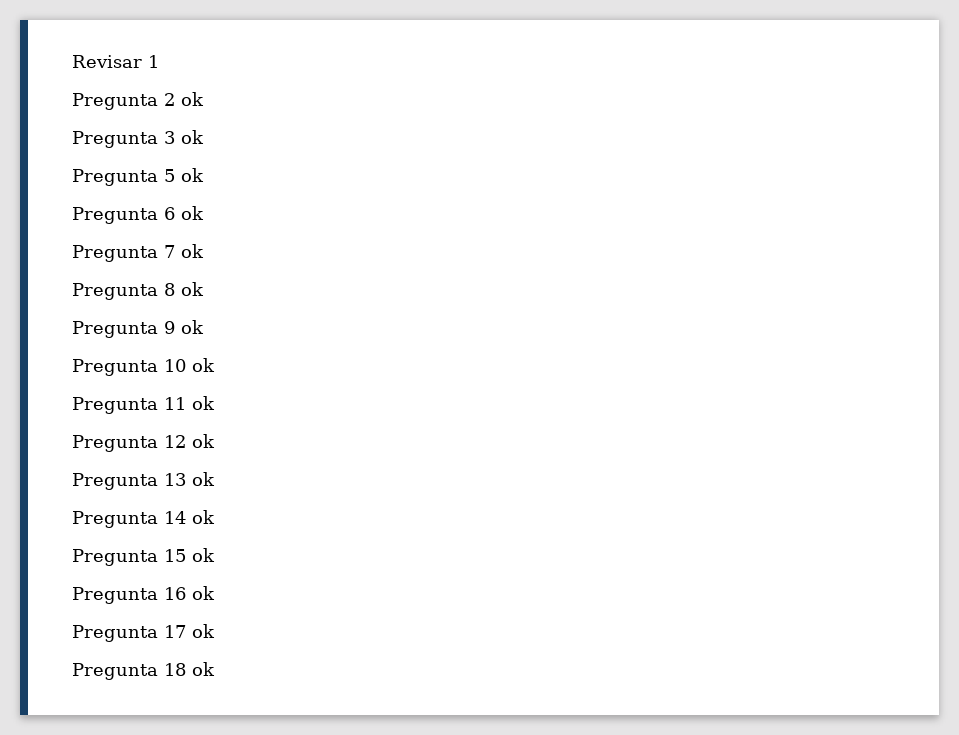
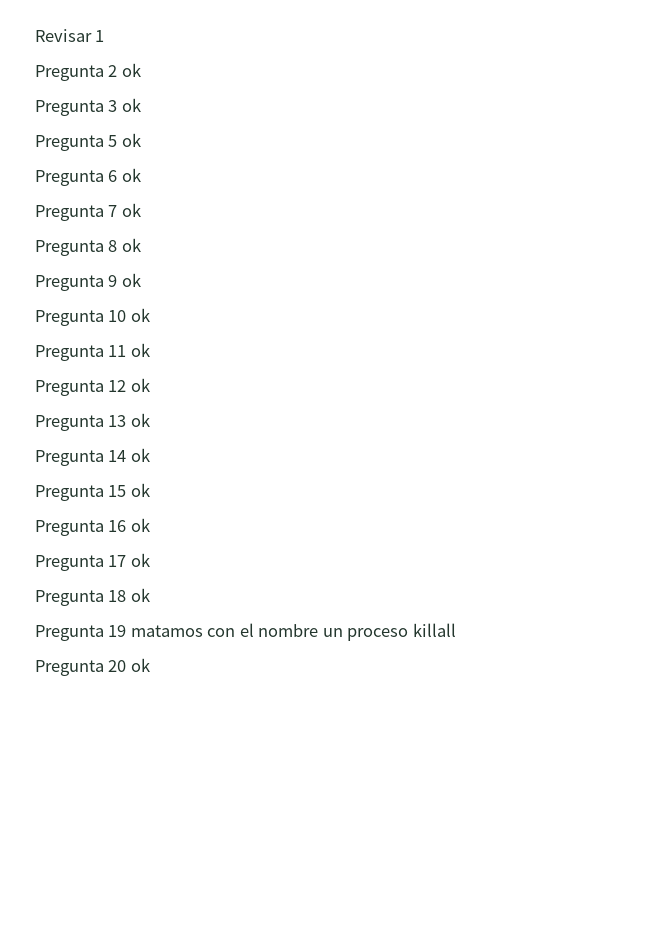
+ Pregunta 19 matamos con el nombre un proceso killall
+ Pregunta 20 ok

